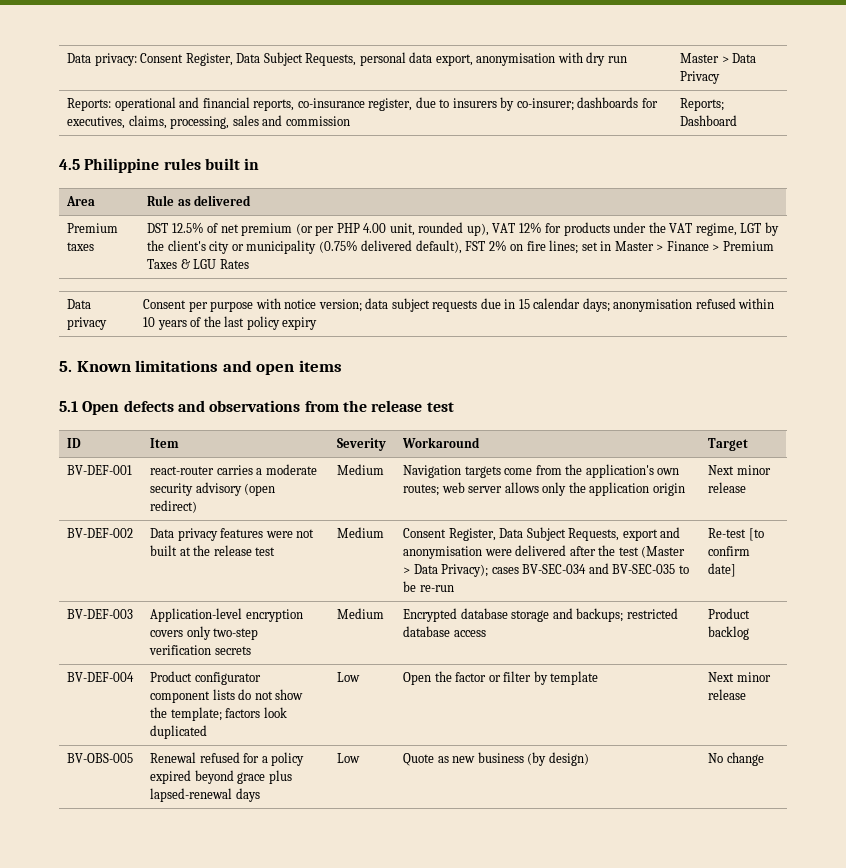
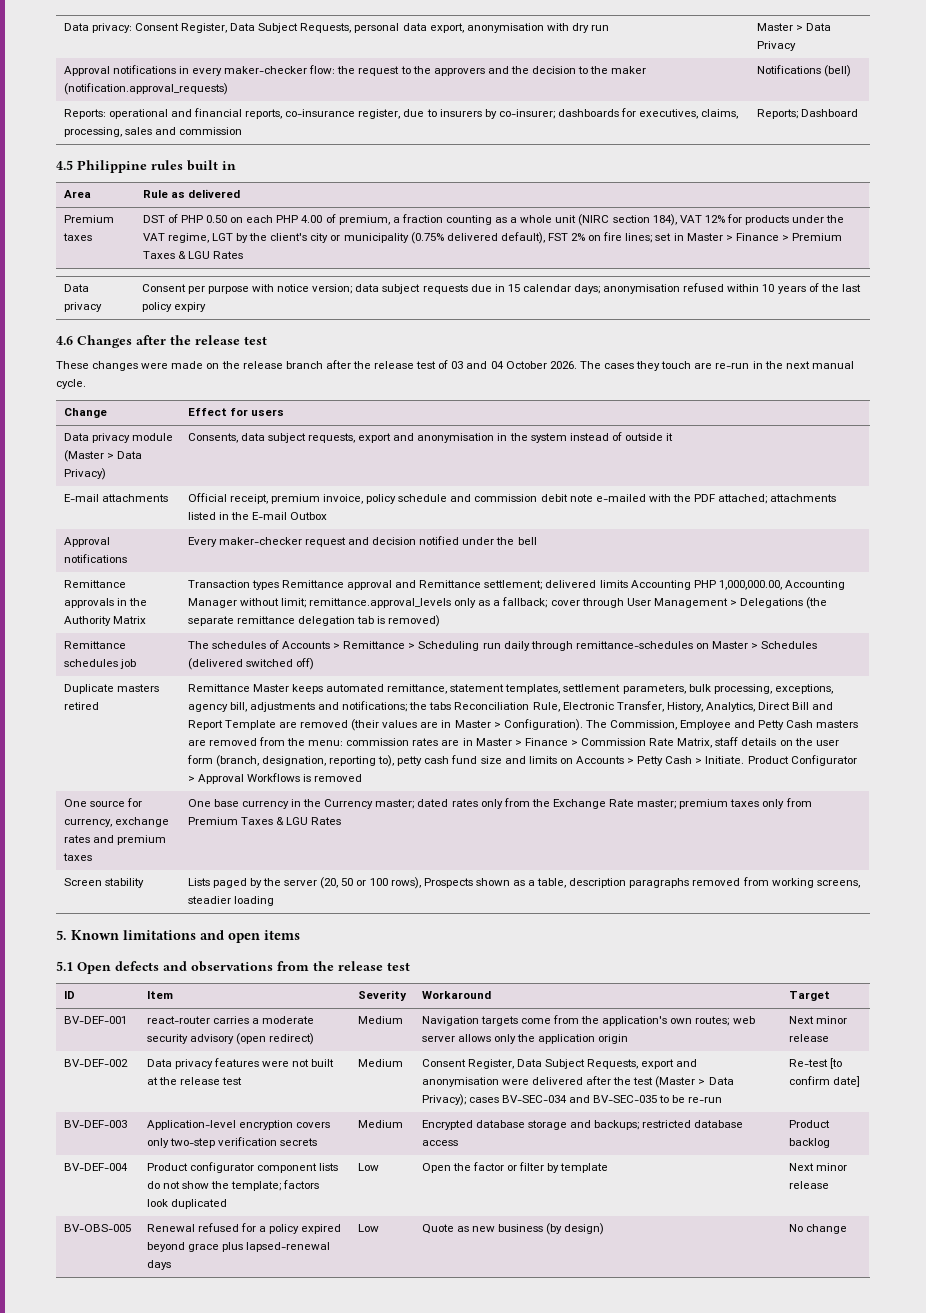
+ Approval notifications in every maker-checker flow: the request to the approvers and the decision to the maker (notification.approval_requests) | Notifications (bell)
- DST 12.5% of net premium (or per PHP 4.00 unit, rounded up), VAT 12% for products under the VAT regime, LGT by the client's city or municipality (0.75% delivered default), FST 2% on fire lines; set in Master > Finance > Premium Taxes & LGU Rates
+ DST of PHP 0.50 on each PHP 4.00 of premium, a fraction counting as a whole unit (NIRC section 184), VAT 12% for products under the VAT regime, LGT by the client's city or municipality (0.75% delivered default), FST 2% on fire lines; set in Master > Finance > Premium Taxes & LGU Rates
+ 4.6 Changes after the release test
+ These changes were made on the release branch after the release test of 03 and 04 October 2026. The cases they touch are re-run in the next manual cycle.
+ Change | Effect for users
+ Data privacy module (Master > Data Privacy) | Consents, data subject requests, export and anonymisation in the system instead of outside it
+ E-mail attachments | Official receipt, premium invoice, policy schedule and commission debit note e-mailed with the PDF attached; attachments listed in the E-mail Outbox
+ Approval notifications | Every maker-checker request and decision notified under the bell
+ Remittance approvals in the Authority Matrix | Transaction types Remittance approval and Remittance settlement; delivered limits Accounting PHP 1,000,000.00, Accounting Manager without limit; remittance.approval_levels only as a fallback; cover through User Management > Delegations (the separate remittance delegation tab is removed)
+ Remittance schedules job | The schedules of Accounts > Remittance > Scheduling run daily through remittance-schedules on Master > Schedules (delivered switched off)
+ Duplicate masters retired | Remittance Master keeps automated remittance, statement templates, settlement parameters, bulk processing, exceptions, agency bill, adjustments and notifications; the tabs Reconciliation Rule, Electronic Transfer, History, Analytics, Direct Bill and Report Template are removed (their values are in Master > Configuration). The Commission, Employee and Petty Cash masters are removed from the menu: commission rates are in Master > Finance > Commission Rate Matrix, staff details on the user form (branch, designation, reporting to), petty cash fund size and limits on Accounts > Petty Cash > Initiate. Product Configurator > Approval Workflows is removed
+ One source for currency, exchange rates and premium taxes | One base currency in the Currency master; dated rates only from the Exchange Rate master; premium taxes only from Premium Taxes & LGU Rates
+ Screen stability | Lists paged by the server (20, 50 or 100 rows), Prospects shown as a table, description paragraphs removed from working screens, steadier loading

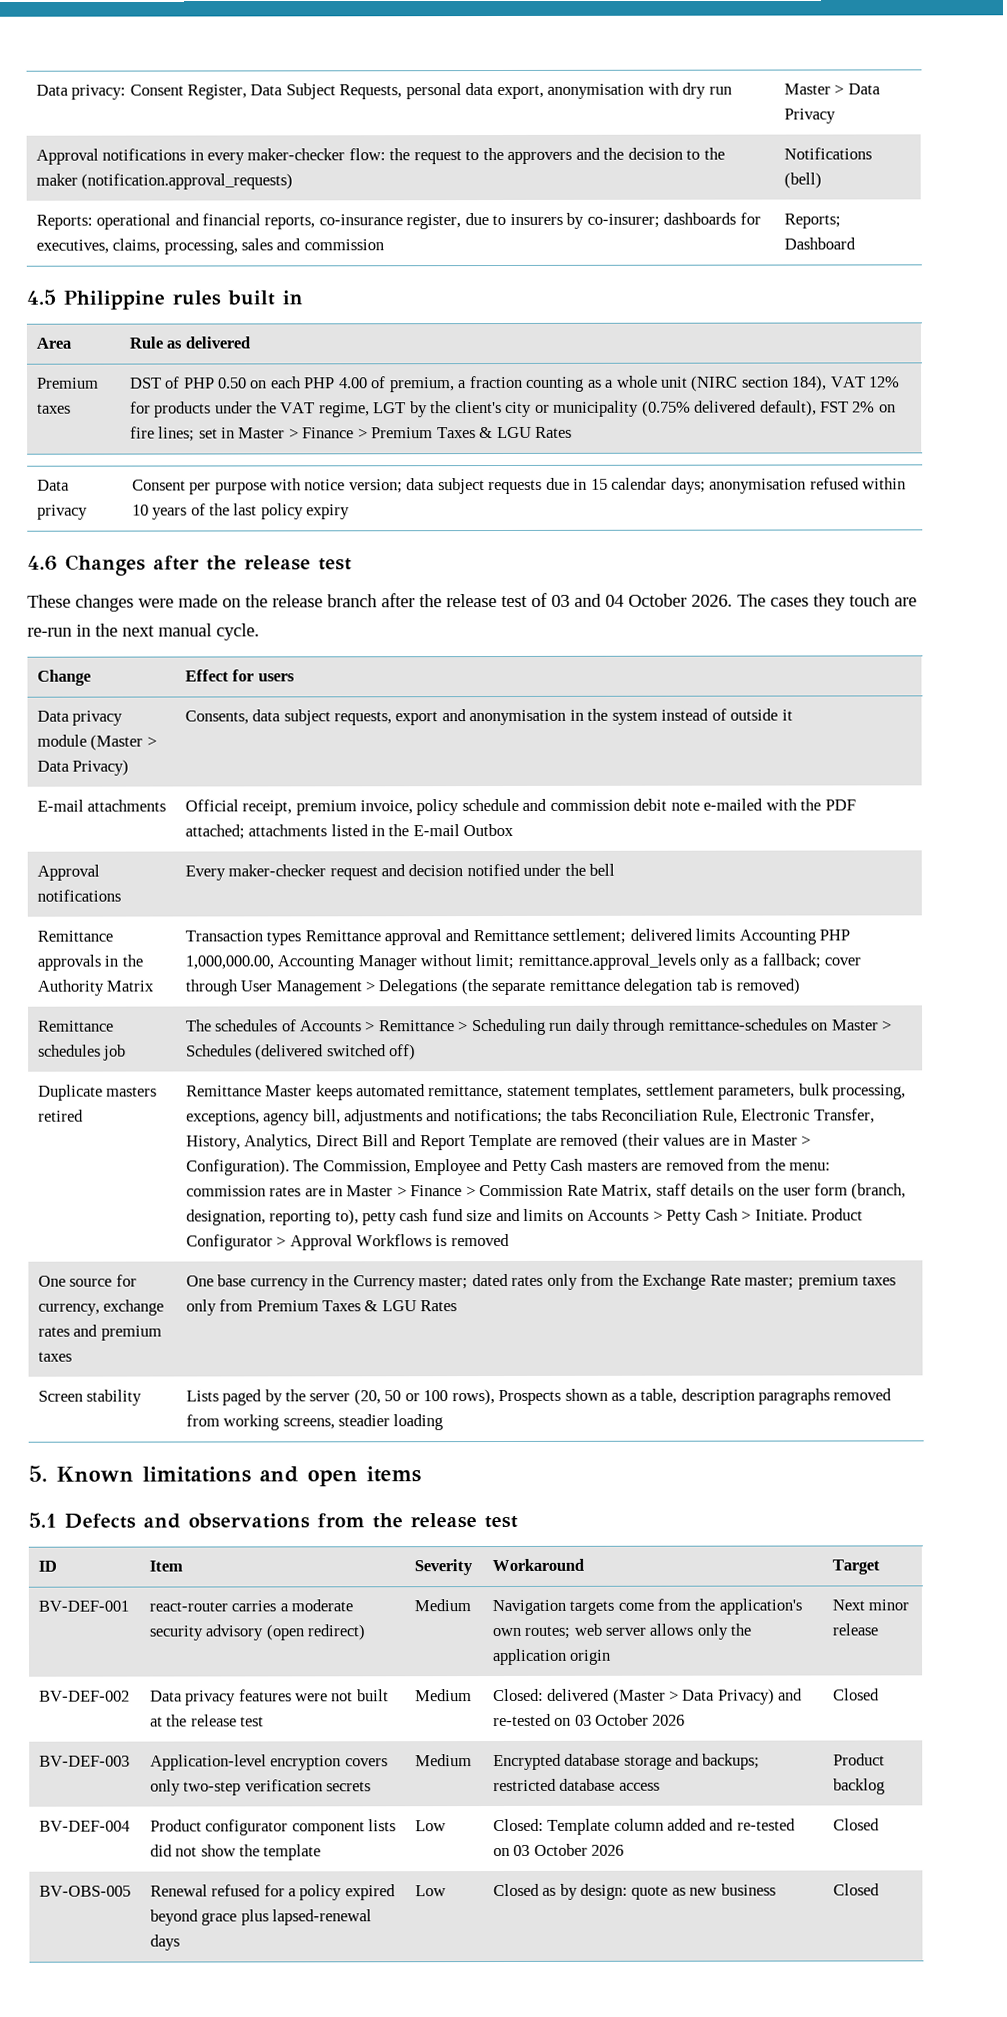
- 5.1 Open defects and observations from the release test
+ 5.1 Defects and observations from the release test
- BV-DEF-002 | Data privacy features were not built at the release test | Medium | Consent Register, Data Subject Requests, export and anonymisation were delivered after the test (Master > Data Privacy); cases BV-SEC-034 and BV-SEC-035 to be re-run | Re-test [to confirm date]
+ BV-DEF-002 | Data privacy features were not built at the release test | Medium | Closed: delivered (Master > Data Privacy) and re-tested on 03 October 2026 | Closed
- BV-DEF-004 | Product configurator component lists do not show the template; factors look duplicated | Low | Open the factor or filter by template | Next minor release
+ BV-DEF-004 | Product configurator component lists did not show the template | Low | Closed: Template column added and re-tested on 03 October 2026 | Closed
- BV-OBS-005 | Renewal refused for a policy expired beyond grace plus lapsed-renewal days | Low | Quote as new business (by design) | No change
+ BV-OBS-005 | Renewal refused for a policy expired beyond grace plus lapsed-renewal days | Low | Closed as by design: quote as new business | Closed

